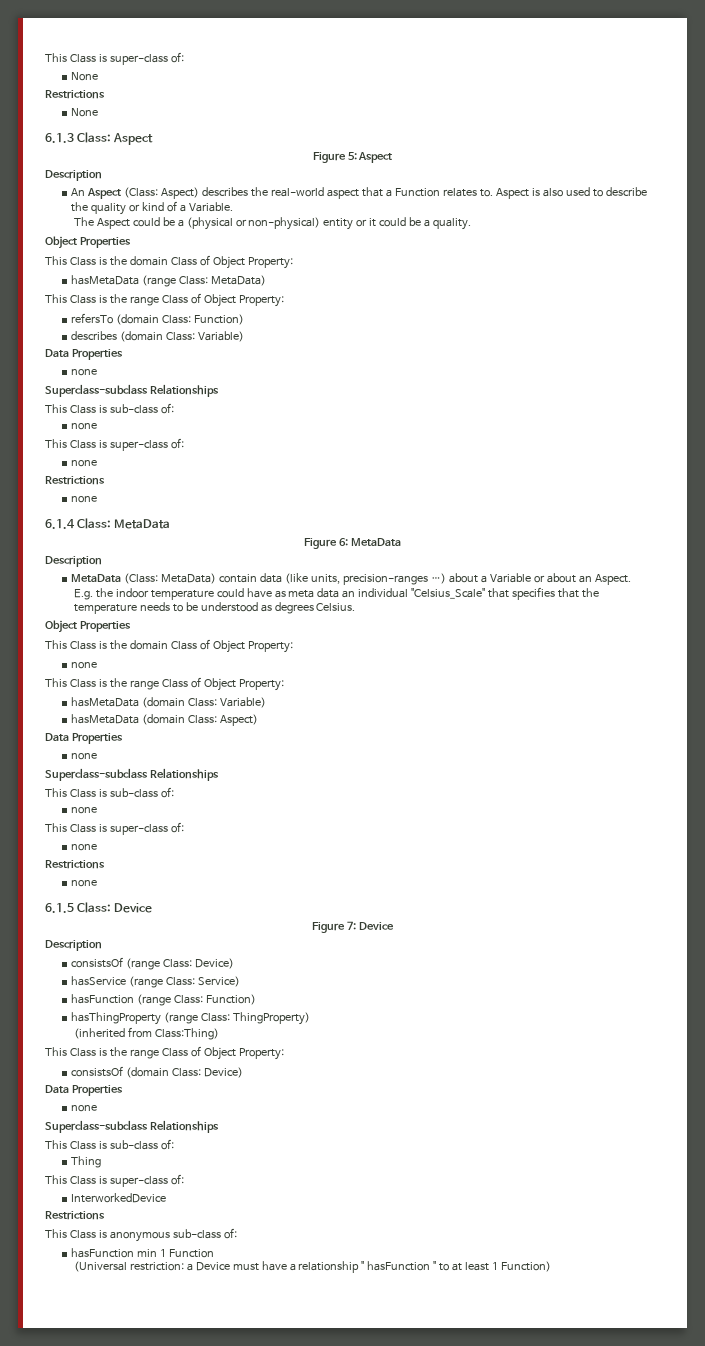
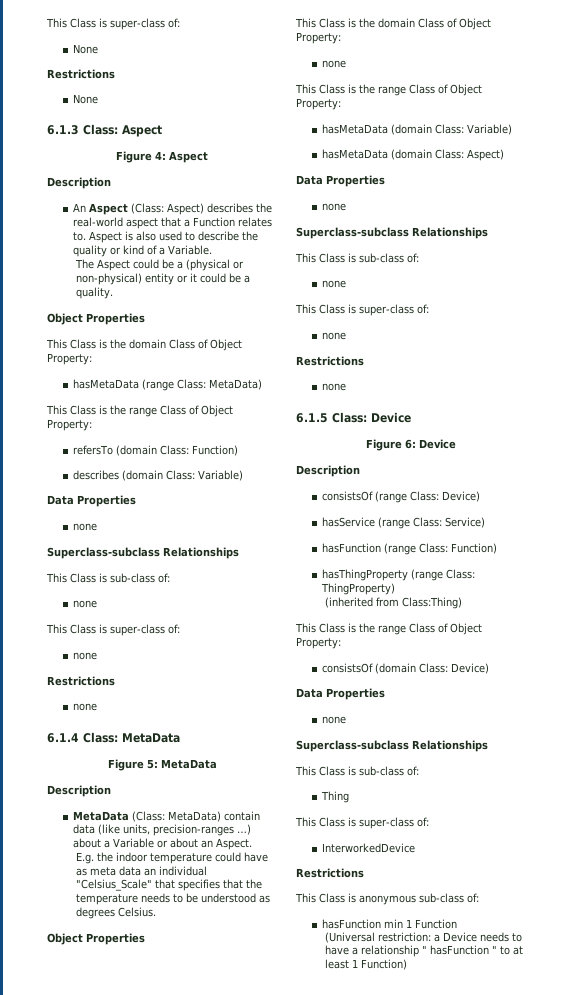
- Figure 5: Aspect
+ Figure 4: Aspect
- Figure 6: MetaData
+ Figure 5: MetaData
- Figure 7: Device
+ Figure 6: Device
- (Universal restriction: a Device must have a relationship " hasFunction " to at least 1 Function)
+ (Universal restriction: a Device needs to have a relationship " hasFunction " to at least 1 Function)

